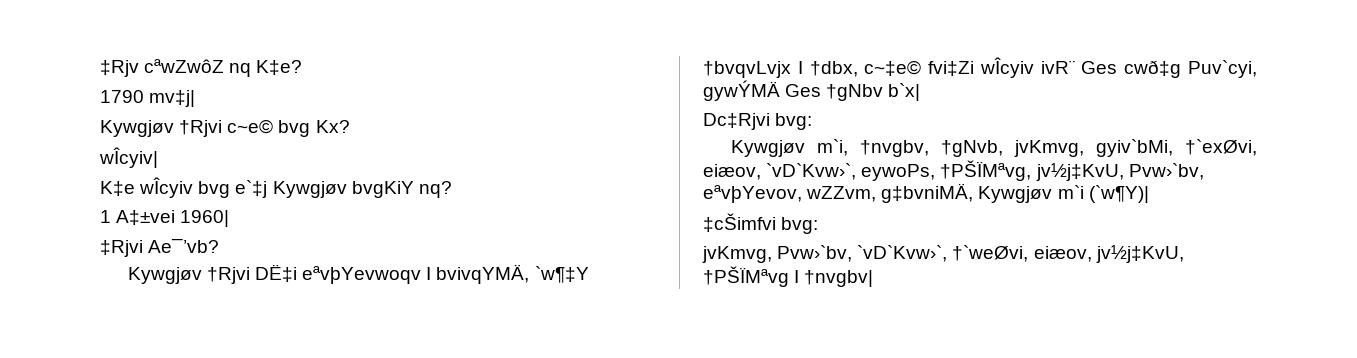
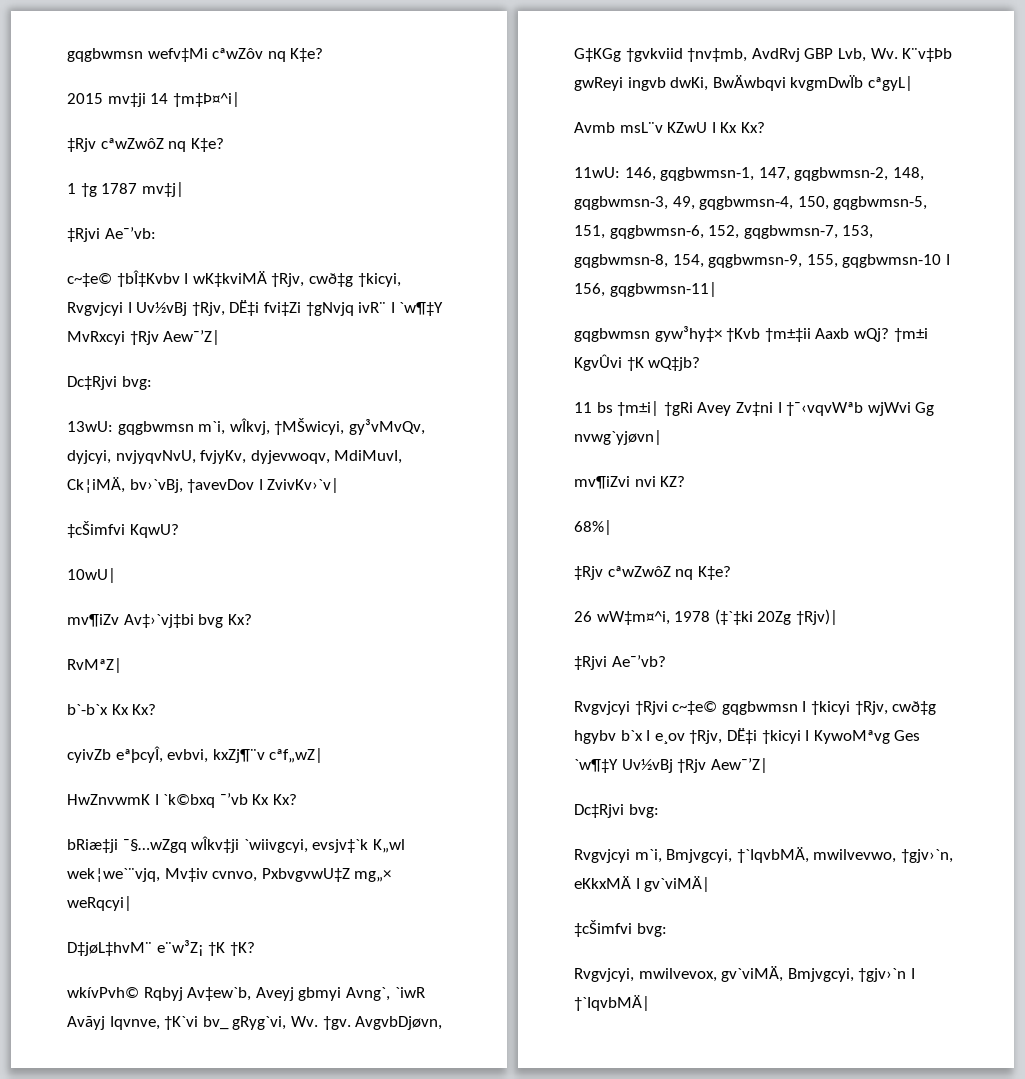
+ gqgbwmsn wefv‡Mi cªwZôv nq K‡e?
+ 2015 mv‡ji 14 †m‡Þ¤^i|
  ‡Rjv cªwZwôZ nq K‡e?
- 1790 mv‡j|
- Kywgjøv †Rjvi c~e© bvg Kx?
- wÎcyiv|
- K‡e wÎcyiv bvg e`‡j Kywgjøv bvgKiY nq?
- 1 A‡±vei 1960|
+ 1 †g 1787 mv‡j|
+ ‡Rjvi Ae¯’vb:
+ c~‡e© †bÎ‡Kvbv I wK‡kviMÄ †Rjv, cwð‡g †kicyi, Rvgvjcyi I Uv½vBj †Rjv, DË‡i fvi‡Zi †gNvjq ivR¨ I `w¶‡Y MvRxcyi †Rjv Aew¯’Z|
+ Dc‡Rjvi bvg:
+ 13wU: gqgbwmsn m`i, wÎkvj, †MŠwicyi, gy³vMvQv, dyjcyi, nvjyqvNvU, fvjyKv, dyjevwoqv, MdiMuvI, Ck¦iMÄ, bv›`vBj, †avevDov I ZvivKv›`v|
+ ‡cŠimfvi KqwU?
+ 10wU|
+ mv¶iZv Av‡›`vj‡bi bvg Kx?
+ RvMªZ|
+ b`-b`x Kx Kx?
+ cyivZb eªþcyÎ, evbvi, kxZj¶¨v cªf„wZ|
+ HwZnvwmK I `k©bxq ¯’vb Kx Kx?
+ bRiæ‡ji ¯§…wZgq wÎkv‡ji `wiivgcyi, evsjv‡`k K„wl wek¦we`¨vjq, Mv‡iv cvnvo, PxbvgvwU‡Z mg„× weRqcyi|
+ D‡jøL‡hvM¨ e¨w³Z¡ †K †K?
+ wkívPvh© Rqbyj Av‡ew`b, Aveyj gbmyi Avng`, `iwR Avãyj Iqvnve, †K`vi bv_ gRyg`vi, Wv. †gv. AvgvbDjøvn, G‡KGg †gvkviid †nv‡mb, AvdRvj GBP Lvb, Wv. K¨v‡Þb gwReyi ingvb dwKi, BwÄwbqvi kvgmDwÏb cªgyL|
+ Avmb msL¨v KZwU I Kx Kx?
+ 11wU: 146, gqgbwmsn-1, 147, gqgbwmsn-2, 148, gqgbwmsn-3, 49, gqgbwmsn-4, 150, gqgbwmsn-5, 151, gqgbwmsn-6, 152, gqgbwmsn-7, 153, gqgbwmsn-8, 154, gqgbwmsn-9, 155, gqgbwmsn-10 I 156, gqgbwmsn-11|
+ gqgbwmsn gyw³hy‡× †Kvb †m±‡ii Aaxb wQj? †m±i KgvÛvi †K wQ‡jb?
+ 11 bs †m±i| †gRi Avey Zv‡ni I †¯‹vqvWªb wjWvi Gg nvwg`yjøvn|
+ mv¶iZvi nvi KZ?
+ 68%|
+ ‡Rjv cªwZwôZ nq K‡e?
+ 26 wW‡m¤^i, 1978 (‡`‡ki 20Zg †Rjv)|
  ‡Rjvi Ae¯’vb?
- Kywgjøv †Rjvi DË‡i eªvþYevwoqv I bvivqYMÄ, `w¶‡Y †bvqvLvjx I †dbx, c~‡e© fvi‡Zi wÎcyiv ivR¨ Ges cwð‡g Puv`cyi, gywÝMÄ Ges †gNbv b`x|
+ Rvgvjcyi †Rjvi c~‡e© gqgbwmsn I †kicyi †Rjv, cwð‡g hgybv b`x I e¸ov †Rjv, DË‡i †kicyi I KywoMªvg Ges `w¶‡Y Uv½vBj †Rjv Aew¯’Z|
  Dc‡Rjvi bvg:
- Kywgjøv m`i, †nvgbv, †gNvb, jvKmvg, gyiv`bMi, †`exØvi, eiæov, `vD`Kvw›`, eywoPs, †PŠÏMªvg, jv½j‡KvU, Pvw›`bv, eªvþYevov, wZZvm, g‡bvniMÄ, Kywgjøv m`i (`w¶Y)|
+ Rvgvjcyi m`i, Bmjvgcyi, †`IqvbMÄ, mwilvevwo, †gjv›`n, eKkxMÄ I gv`viMÄ|
  ‡cŠimfvi bvg:
- jvKmvg, Pvw›`bv, `vD`Kvw›`, †`weØvi, eiæov, jv½j‡KvU, †PŠÏMªvg I †nvgbv|
+ Rvgvjcyi, mwilvevox, gv`viMÄ, Bmjvgcyi, †gjv›`n I †`IqvbMÄ|

